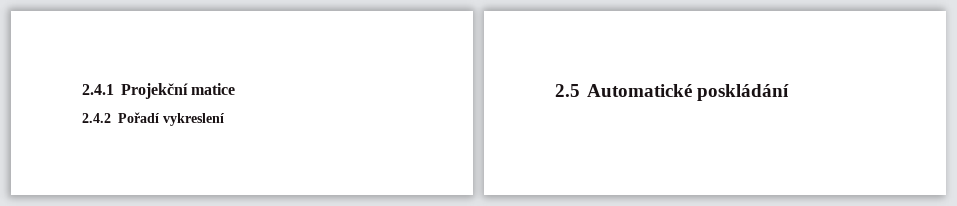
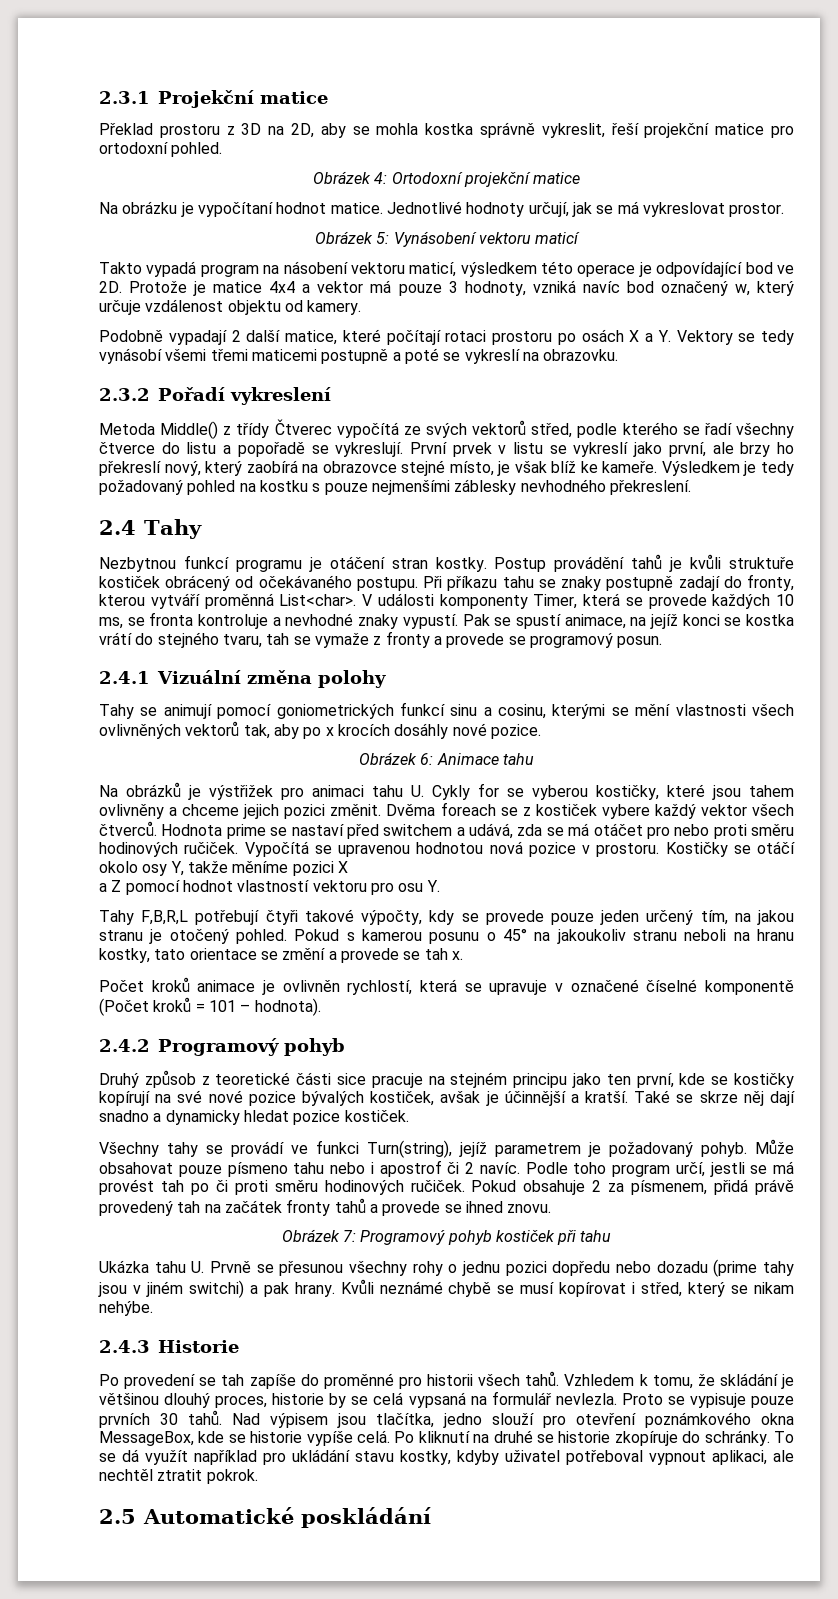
- 2.4.1 Projekční matice
+ 2.3.1 Projekční matice
- 2.4.2 Pořadí vykreslení
+ Překlad prostoru z 3D na 2D, aby se mohla kostka správně vykreslit, řeší projekční matice pro ortodoxní pohled.
+ Obrázek 4: Ortodoxní projekční matice
+ Na obrázku je vypočítaní hodnot matice. Jednotlivé hodnoty určují, jak se má vykreslovat prostor.
+ Obrázek 5: Vynásobení vektoru maticí
+ Takto vypadá program na násobení vektoru maticí, výsledkem této operace je odpovídající bod ve 2D. Protože je matice 4x4 a vektor má pouze 3 hodnoty, vzniká navíc bod označený w, který určuje vzdálenost objektu od kamery.
+ Podobně vypadají 2 další matice, které počítají rotaci prostoru po osách X a Y. Vektory se tedy vynásobí všemi třemi maticemi postupně a poté se vykreslí na obrazovku.
+ 2.3.2 Pořadí vykreslení
+ Metoda Middle() z třídy Čtverec vypočítá ze svých vektorů střed, podle kterého se řadí všechny čtverce do listu a popořadě se vykreslují. První prvek v listu se vykreslí jako první, ale brzy ho překreslí nový, který zaobírá na obrazovce stejné místo, je však blíž ke kameře. Výsledkem je tedy požadovaný pohled na kostku s pouze nejmenšími záblesky nevhodného překreslení.
+ 2.4 Tahy
+ Nezbytnou funkcí programu je otáčení stran kostky. Postup provádění tahů je kvůli struktuře kostiček obrácený od očekávaného postupu. Při příkazu tahu se znaky postupně zadají do fronty, kterou vytváří proměnná List<char>. V události komponenty Timer, která se provede každých 10 ms, se fronta kontroluje a nevhodné znaky vypustí. Pak se spustí animace, na jejíž konci se kostka vrátí do stejného tvaru, tah se vymaže z fronty a provede se programový posun.
+ 2.4.1 Vizuální změna polohy
+ Tahy se animují pomocí goniometrických funkcí sinu a cosinu, kterými se mění vlastnosti všech ovlivněných vektorů tak, aby po x krocích dosáhly nové pozice.
+ Obrázek 6: Animace tahu
+ Na obrázků je výstřižek pro animaci tahu U. Cykly for se vyberou kostičky, které jsou tahem ovlivněny a chceme jejich pozici změnit. Dvěma foreach se z kostiček vybere každý vektor všech čtverců. Hodnota prime se nastaví před switchem a udává, zda se má otáčet pro nebo proti směru hodinových ručiček. Vypočítá se upravenou hodnotou nová pozice v prostoru. Kostičky se otáčí okolo osy Y, takže měníme pozici X
+ a Z pomocí hodnot vlastností vektoru pro osu Y.
+ Tahy F,B,R,L potřebují čtyři takové výpočty, kdy se provede pouze jeden určený tím, na jakou stranu je otočený pohled. Pokud s kamerou posunu o 45° na jakoukoliv stranu neboli na hranu kostky, tato orientace se změní a provede se tah x.
+ Počet kroků animace je ovlivněn rychlostí, která se upravuje v označené číselné komponentě (Počet kroků = 101 – hodnota).
+ 2.4.2 Programový pohyb
+ Druhý způsob z teoretické části sice pracuje na stejném principu jako ten první, kde se kostičky kopírují na své nové pozice bývalých kostiček, avšak je účinnější a kratší. Také se skrze něj dají snadno a dynamicky hledat pozice kostiček.
+ Všechny tahy se provádí ve funkci Turn(string), jejíž parametrem je požadovaný pohyb. Může obsahovat pouze písmeno tahu nebo i apostrof či 2 navíc. Podle toho program určí, jestli se má provést tah po či proti směru hodinových ručiček. Pokud obsahuje 2 za písmenem, přidá právě provedený tah na začátek fronty tahů a provede se ihned znovu.
+ Obrázek 7: Programový pohyb kostiček při tahu
+ Ukázka tahu U. Prvně se přesunou všechny rohy o jednu pozici dopředu nebo dozadu (prime tahy jsou v jiném switchi) a pak hrany. Kvůli neznámé chybě se musí kopírovat i střed, který se nikam nehýbe.
+ 2.4.3 Historie
+ Po provedení se tah zapíše do proměnné pro historii všech tahů. Vzhledem k tomu, že skládání je většinou dlouhý proces, historie by se celá vypsaná na formulář nevlezla. Proto se vypisuje pouze prvních 30 tahů. Nad výpisem jsou tlačítka, jedno slouží pro otevření poznámkového okna MessageBox, kde se historie vypíše celá. Po kliknutí na druhé se historie zkopíruje do schránky. To se dá využít například pro ukládání stavu kostky, kdyby uživatel potřeboval vypnout aplikaci, ale nechtěl ztratit pokrok.

